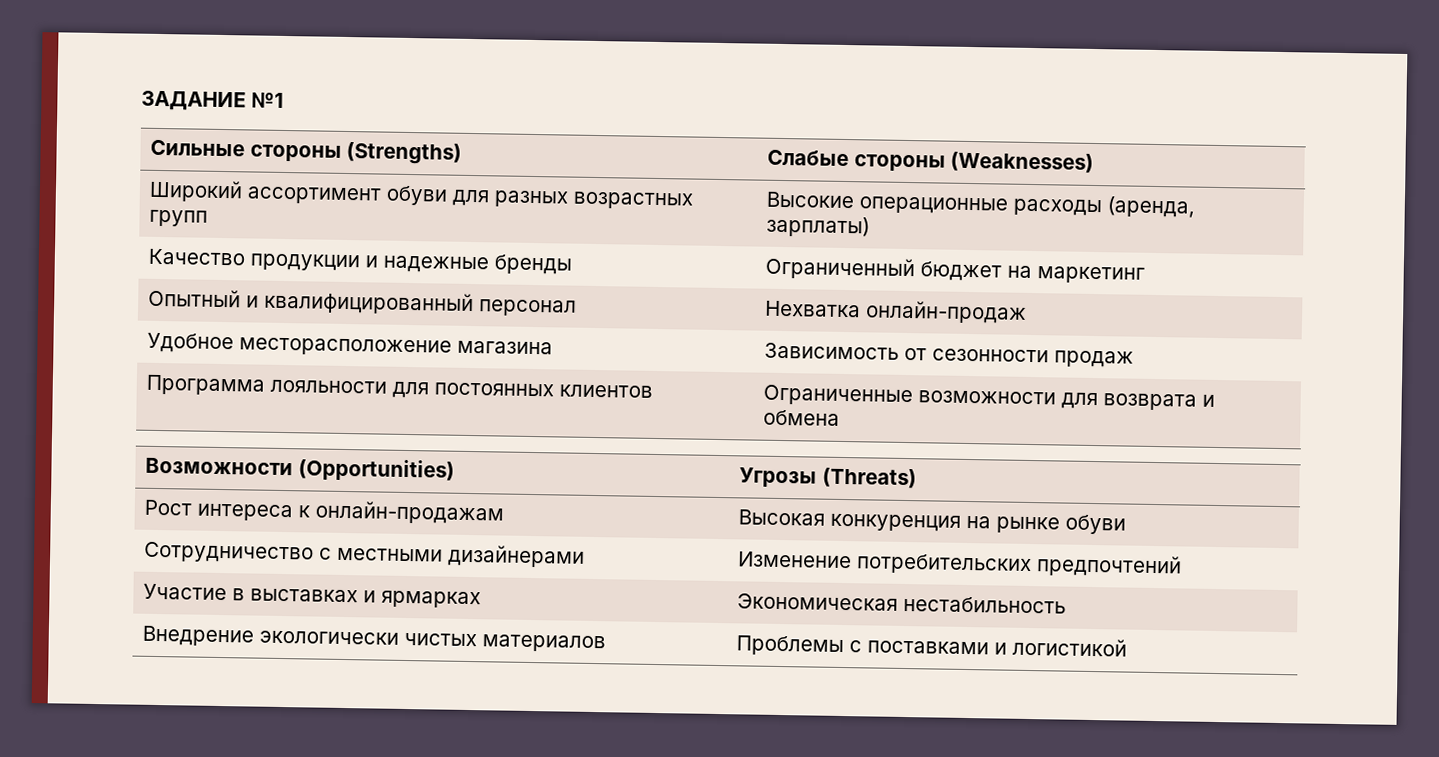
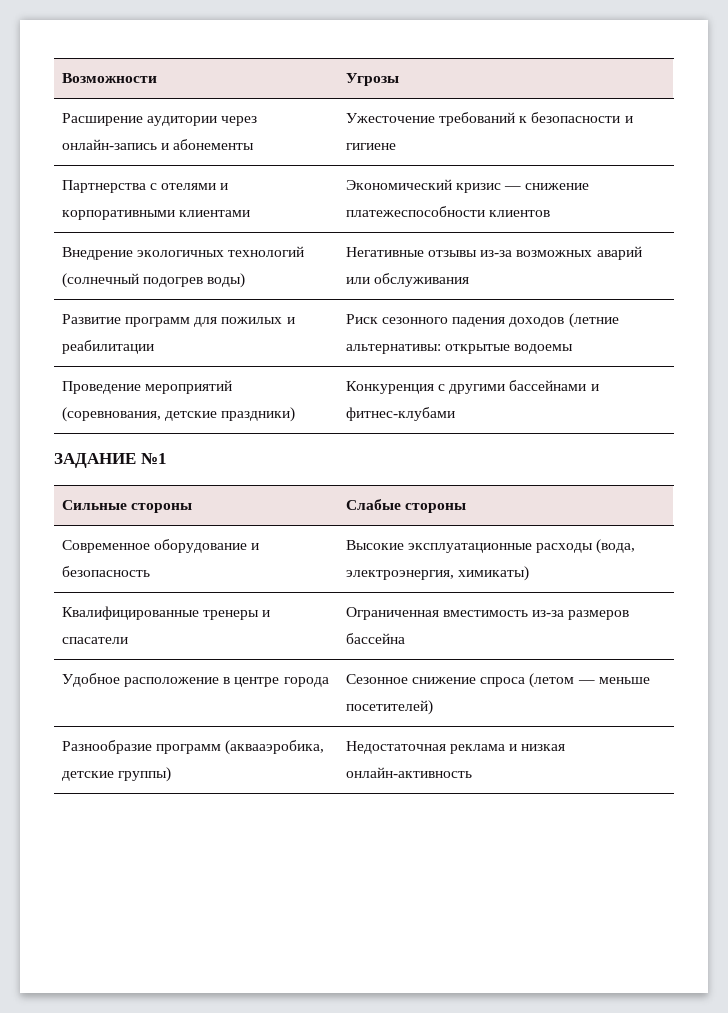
+ Возможности | Угрозы
+ Расширение аудитории через онлайн-запись и абонементы | Ужесточение требований к безопасности и гигиене
+ Партнерства с отелями и корпоративными клиентами | Экономический кризис — снижение платежеспособности клиентов
+ Внедрение экологичных технологий (солнечный подогрев воды) | Негативные отзывы из-за возможных аварий или обслуживания
+ Развитие программ для пожилых и реабилитации | Риск сезонного падения доходов (летние альтернативы: открытые водоемы
+ Проведение мероприятий (соревнования, детские праздники) | Конкуренция с другими бассейнами и фитнес-клубами
- Сильные стороны (Strengths) | Слабые стороны (Weaknesses)
- Широкий ассортимент обуви для разных возрастных групп | Высокие операционные расходы (аренда, зарплаты)
- Качество продукции и надежные бренды | Ограниченный бюджет на маркетинг
- Опытный и квалифицированный персонал | Нехватка онлайн-продаж
- Удобное месторасположение магазина | Зависимость от сезонности продаж
- Программа лояльности для постоянных клиентов | Ограниченные возможности для возврата и обмена
- Возможности (Opportunities) | Угрозы (Threats)
- Рост интереса к онлайн-продажам | Высокая конкуренция на рынке обуви
- Сотрудничество с местными дизайнерами | Изменение потребительских предпочтений
- Участие в выставках и ярмарках | Экономическая нестабильность
- Внедрение экологически чистых материалов | Проблемы с поставками и логистикой
+ Сильные стороны | Слабые стороны
+ Современное оборудование и безопасность | Высокие эксплуатационные расходы (вода, электроэнергия, химикаты)
+ Квалифицированные тренеры и спасатели | Ограниченная вместимость из-за размеров бассейна
+ Удобное расположение в центре города | Сезонное снижение спроса (летом — меньше посетителей)
+ Разнообразие программ (аквааэробика, детские группы) | Недостаточная реклама и низкая онлайн-активность

